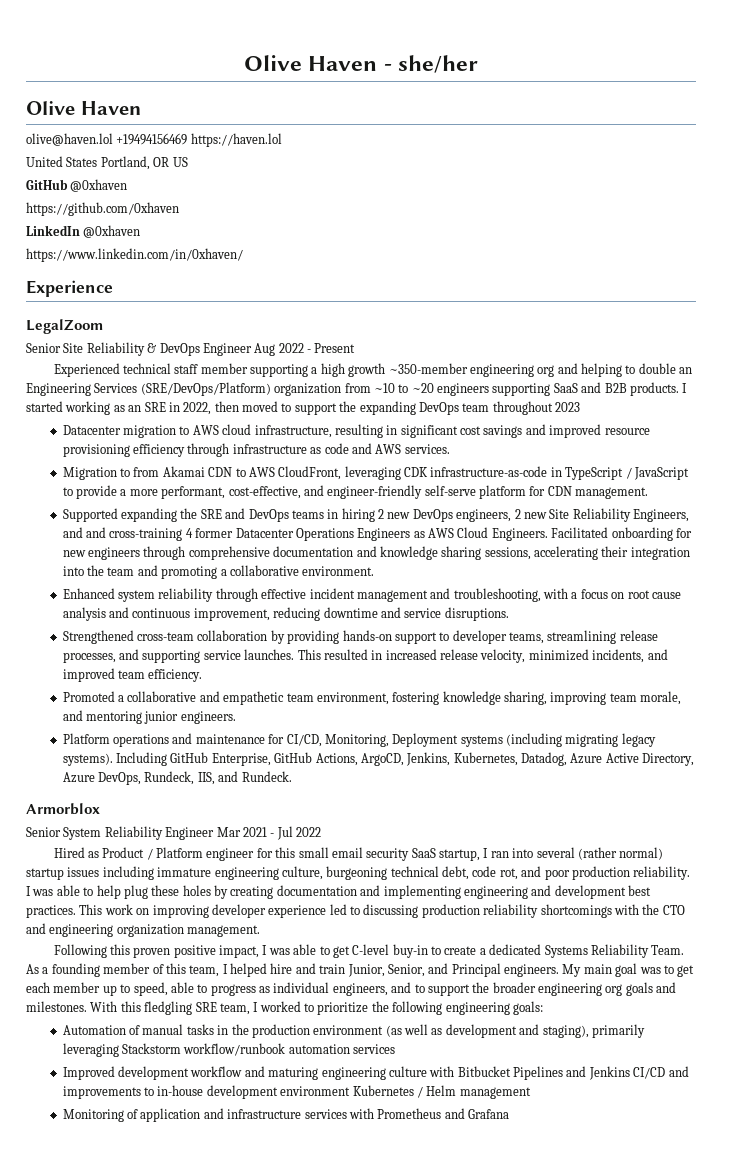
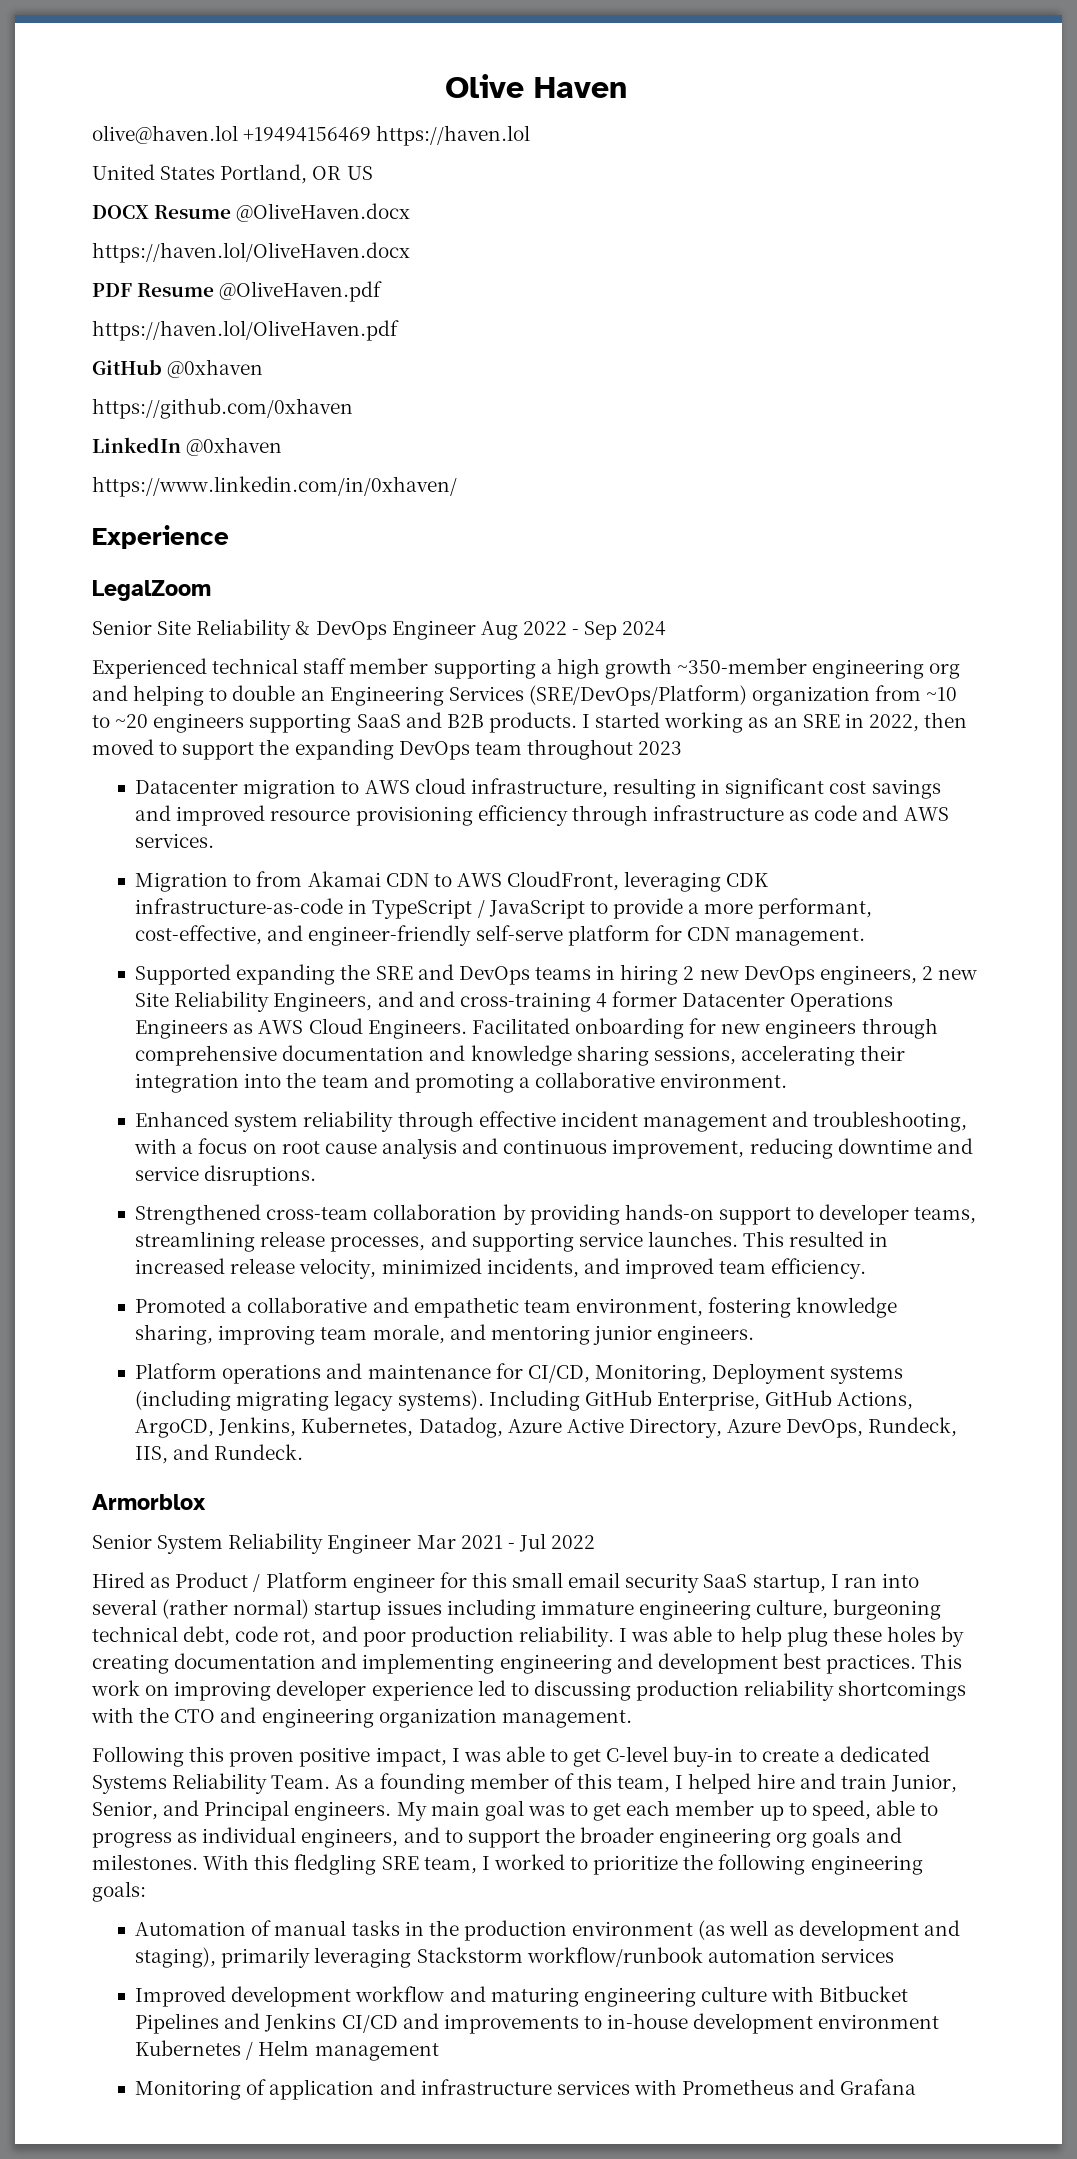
- Olive Haven - she/her
+ DOCX Resume @OliveHaven.docx
+ https://haven.lol/OliveHaven.docx
+ PDF Resume @OliveHaven.pdf
+ https://haven.lol/OliveHaven.pdf
- Senior Site Reliability & DevOps Engineer Aug 2022 - Present
+ Senior Site Reliability & DevOps Engineer Aug 2022 - Sep 2024

